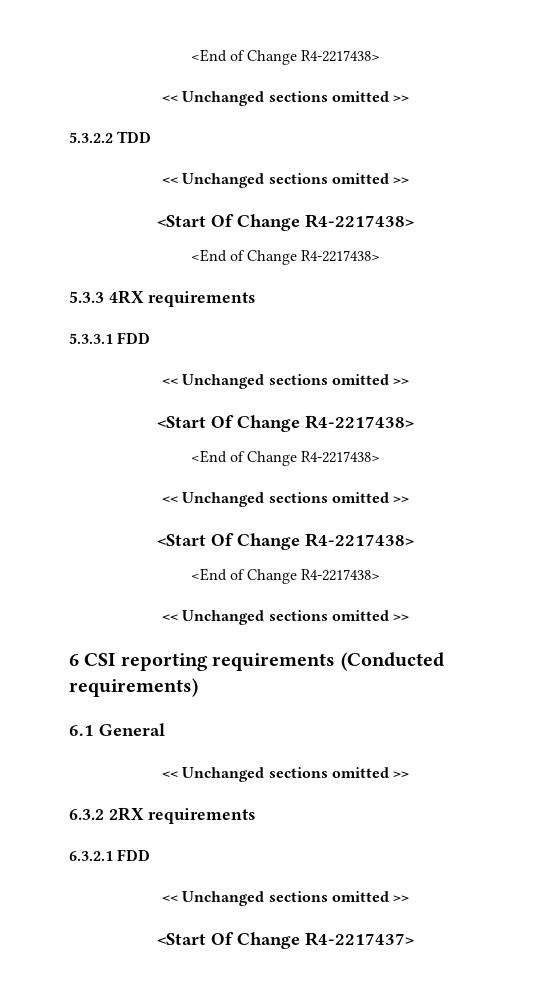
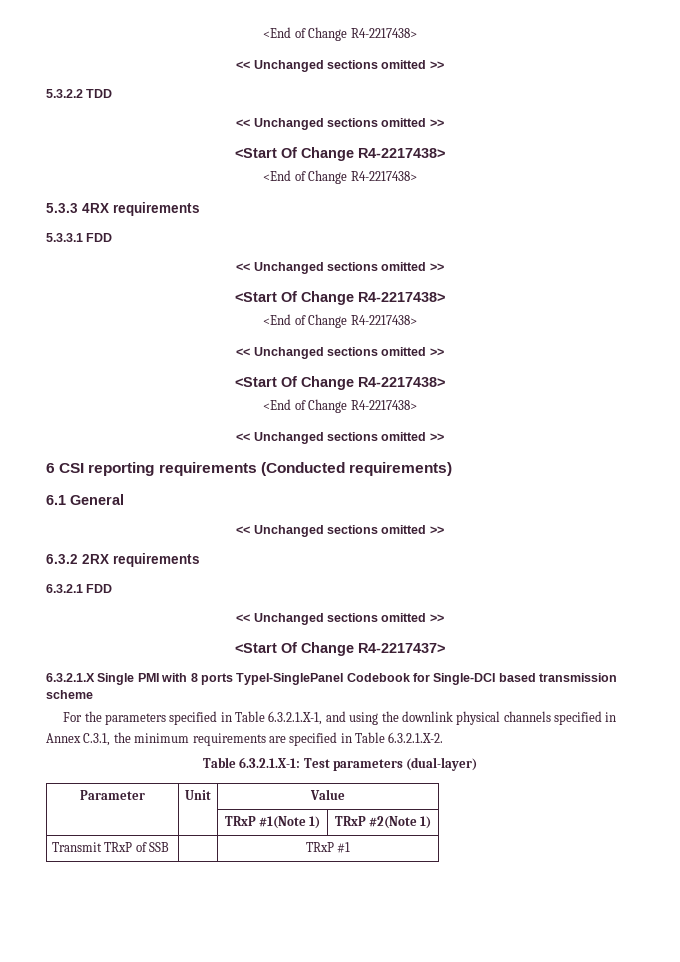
+ 6.3.2.1.X Single PMI with 8 ports TypeI-SinglePanel Codebook for Single-DCI based transmission scheme
+ For the parameters specified in Table 6.3.2.1.X-1, and using the downlink physical channels specified in Annex C.3.1, the minimum requirements are specified in Table 6.3.2.1.X-2.
+ Table 6.3.2.1.X-1: Test parameters (dual-layer)
+ Parameter | Unit | Value
+ | | TRxP #1(Note 1) | TRxP #2(Note 1)
+ Transmit TRxP of SSB | | TRxP #1

